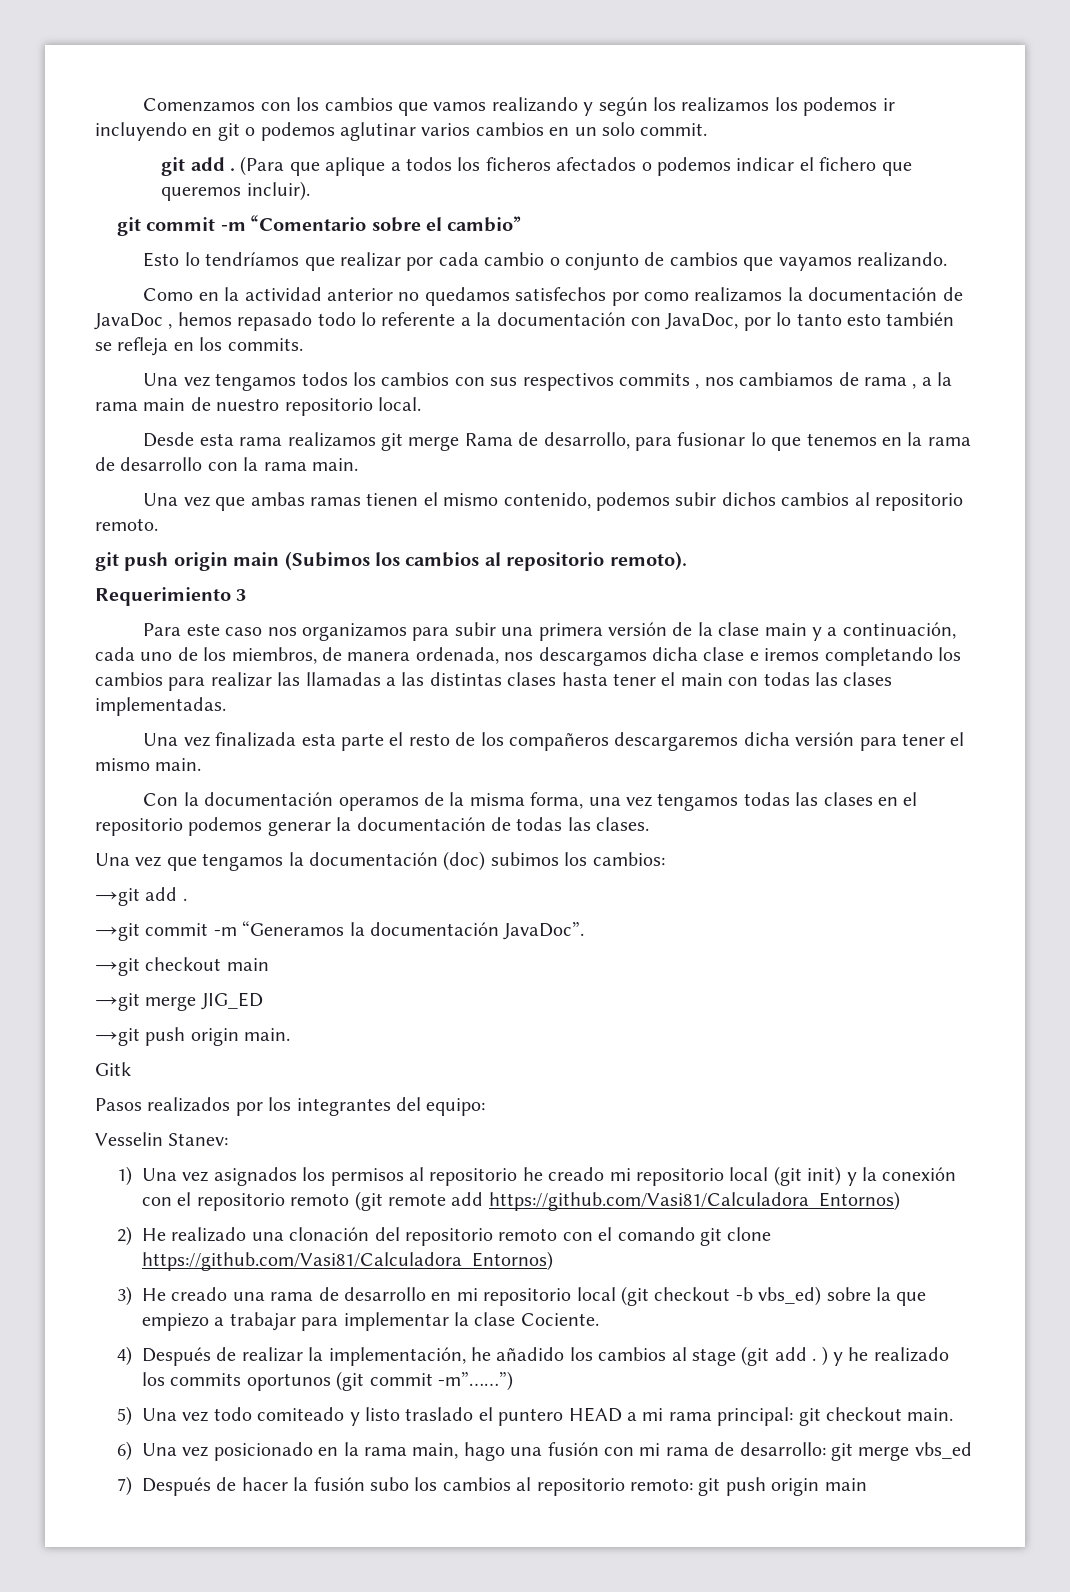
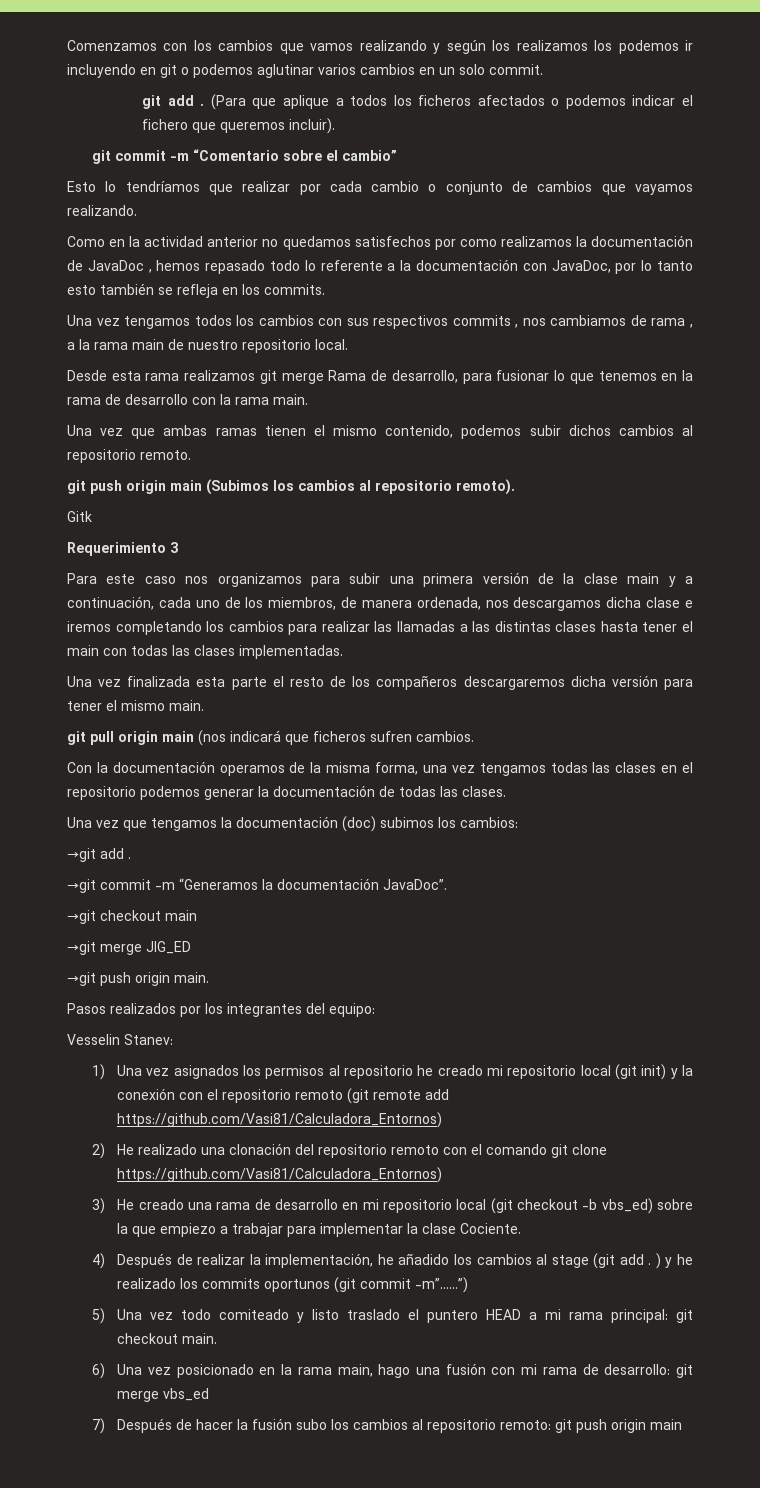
+ Gitk
+ git pull origin main (nos indicará que ficheros sufren cambios.
- Gitk

